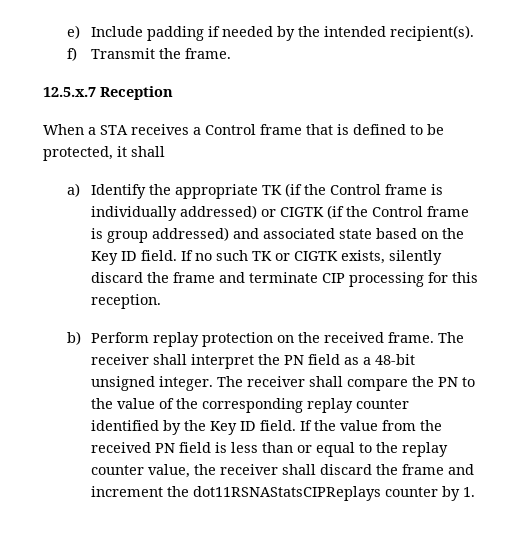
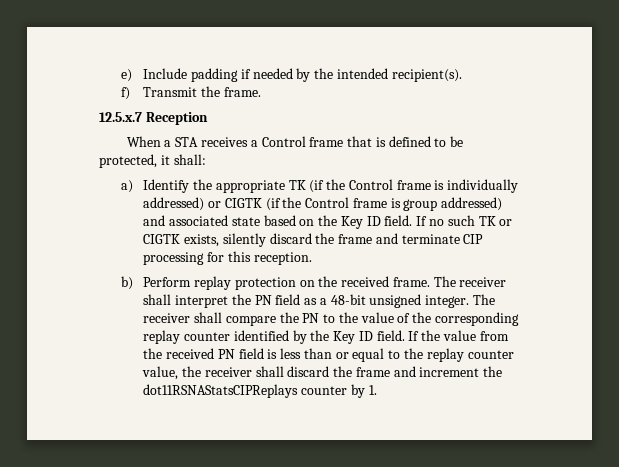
- When a STA receives a Control frame that is defined to be protected, it shall
+ When a STA receives a Control frame that is defined to be protected, it shall:

